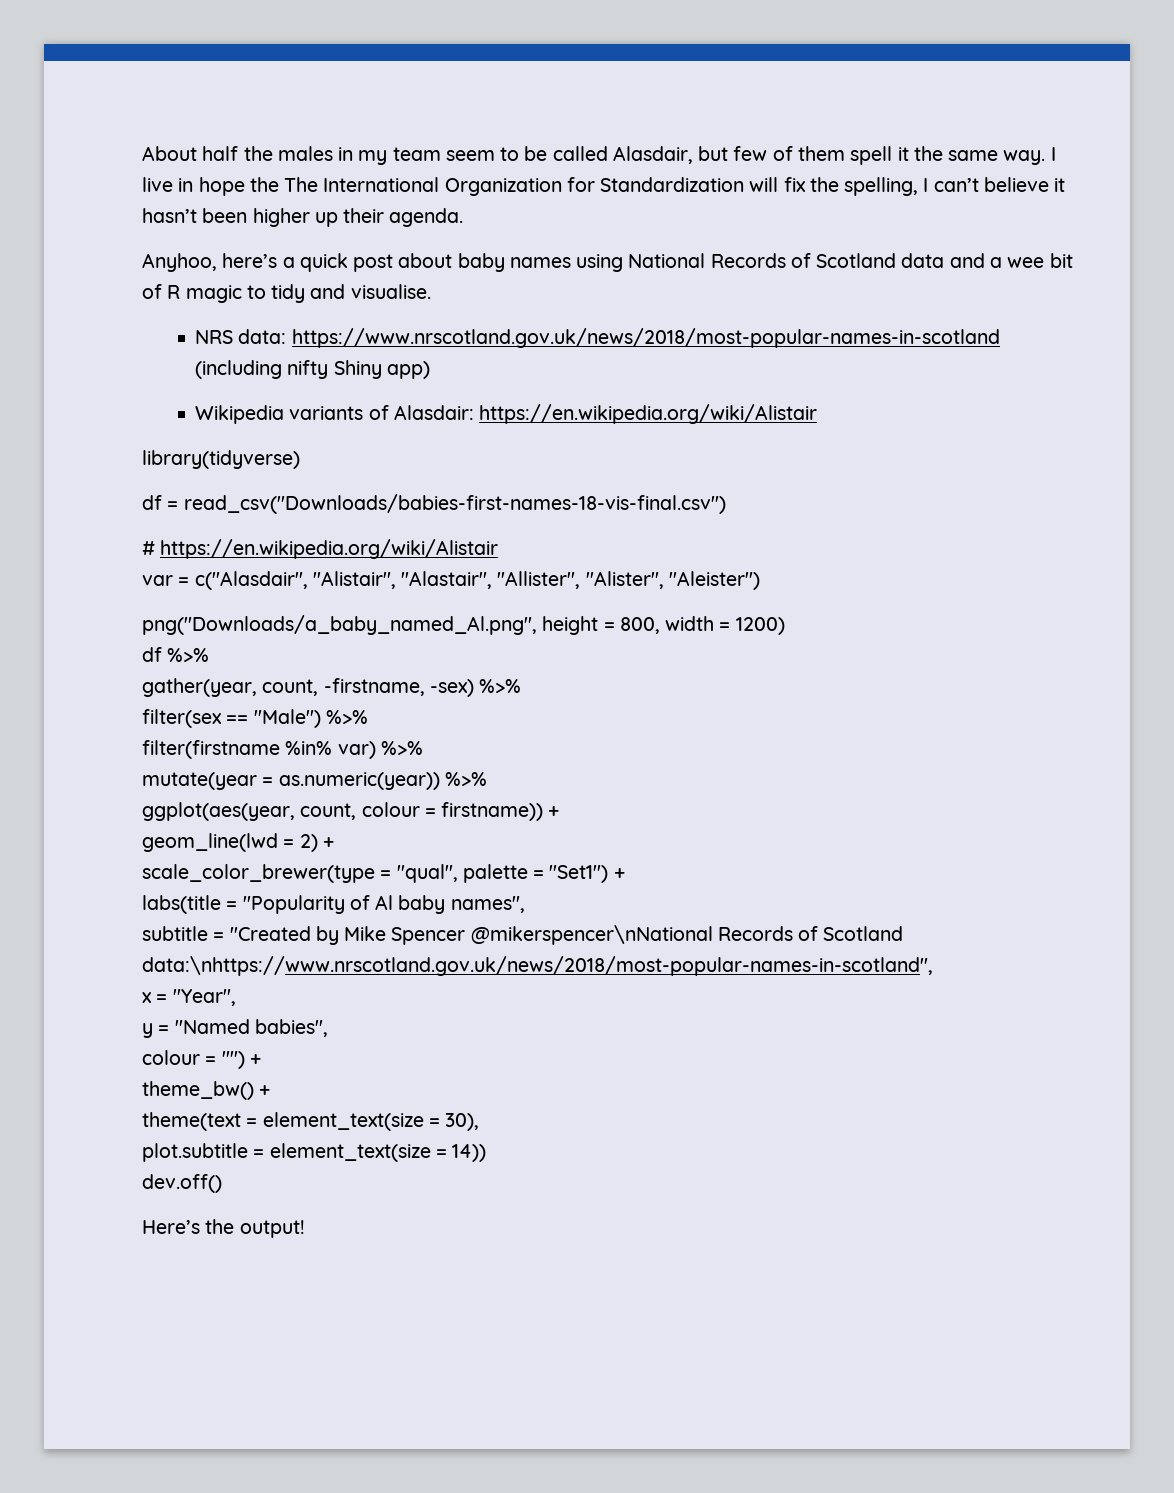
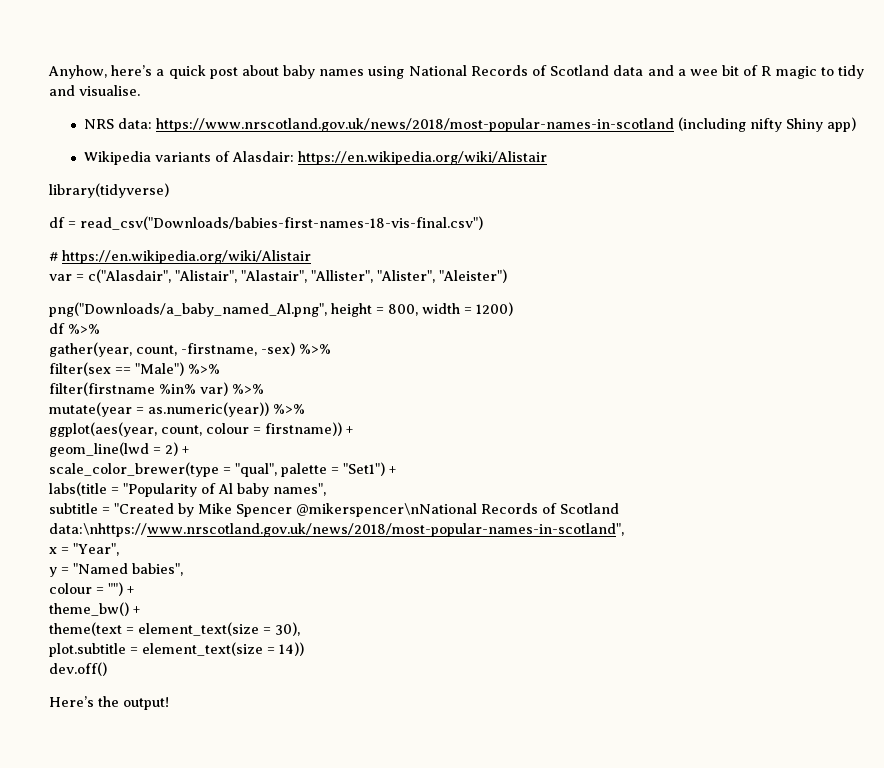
- About half the males in my team seem to be called Alasdair, but few of them spell it the same way. I live in hope the The International Organization for Standardization will fix the spelling, I can’t believe it hasn’t been higher up their agenda.
- Anyhoo, here’s a quick post about baby names using National Records of Scotland data and a wee bit of R magic to tidy and visualise.
+ Anyhow, here’s a quick post about baby names using National Records of Scotland data and a wee bit of R magic to tidy and visualise.

